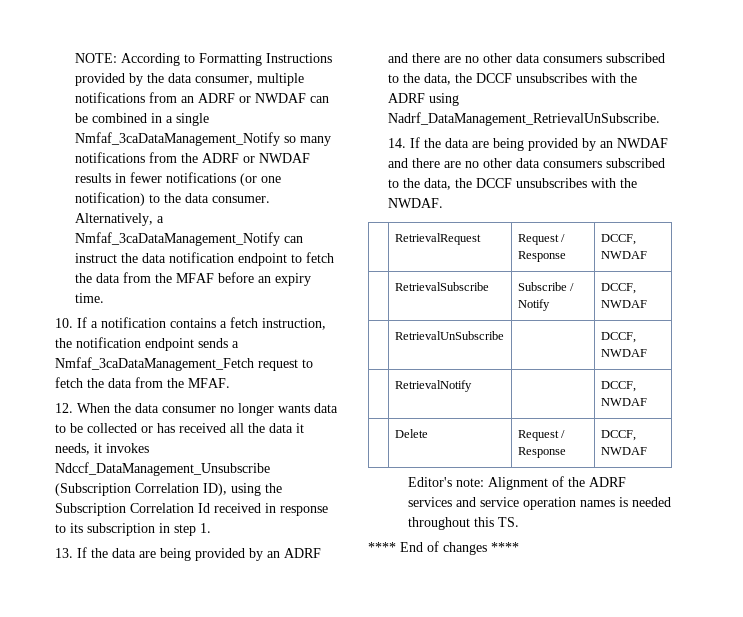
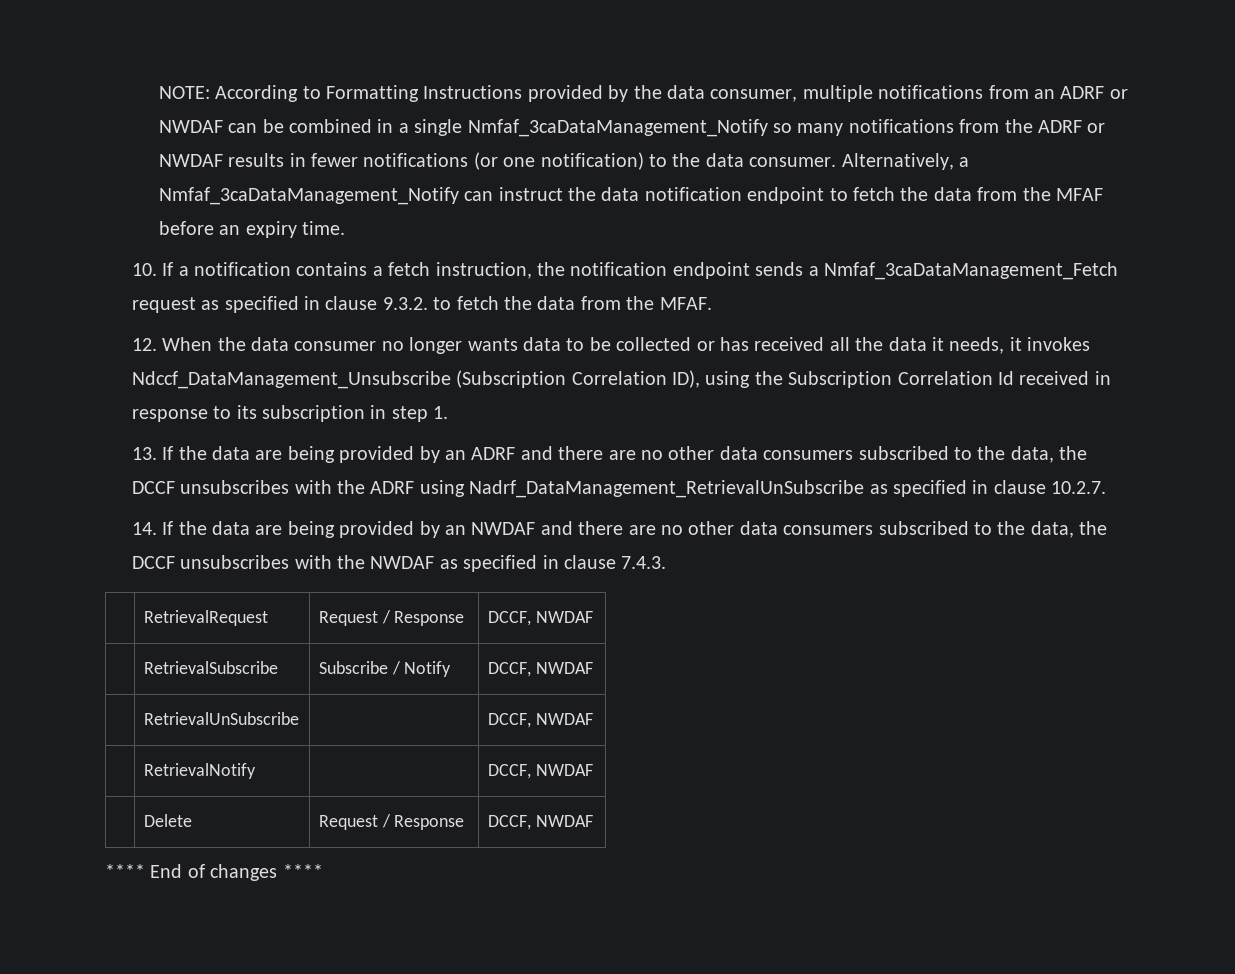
- 10. If a notification contains a fetch instruction, the notification endpoint sends a Nmfaf_3caDataManagement_Fetch request to fetch the data from the MFAF.
+ 10. If a notification contains a fetch instruction, the notification endpoint sends a Nmfaf_3caDataManagement_Fetch request as specified in clause 9.3.2. to fetch the data from the MFAF.
- 13. If the data are being provided by an ADRF and there are no other data consumers subscribed to the data, the DCCF unsubscribes with the ADRF using Nadrf_DataManagement_RetrievalUnSubscribe.
+ 13. If the data are being provided by an ADRF and there are no other data consumers subscribed to the data, the DCCF unsubscribes with the ADRF using Nadrf_DataManagement_RetrievalUnSubscribe as specified in clause 10.2.7.
- 14. If the data are being provided by an NWDAF and there are no other data consumers subscribed to the data, the DCCF unsubscribes with the NWDAF.
+ 14. If the data are being provided by an NWDAF and there are no other data consumers subscribed to the data, the DCCF unsubscribes with the NWDAF as specified in clause 7.4.3.
- Editor's note: Alignment of the ADRF services and service operation names is needed throughout this TS.

